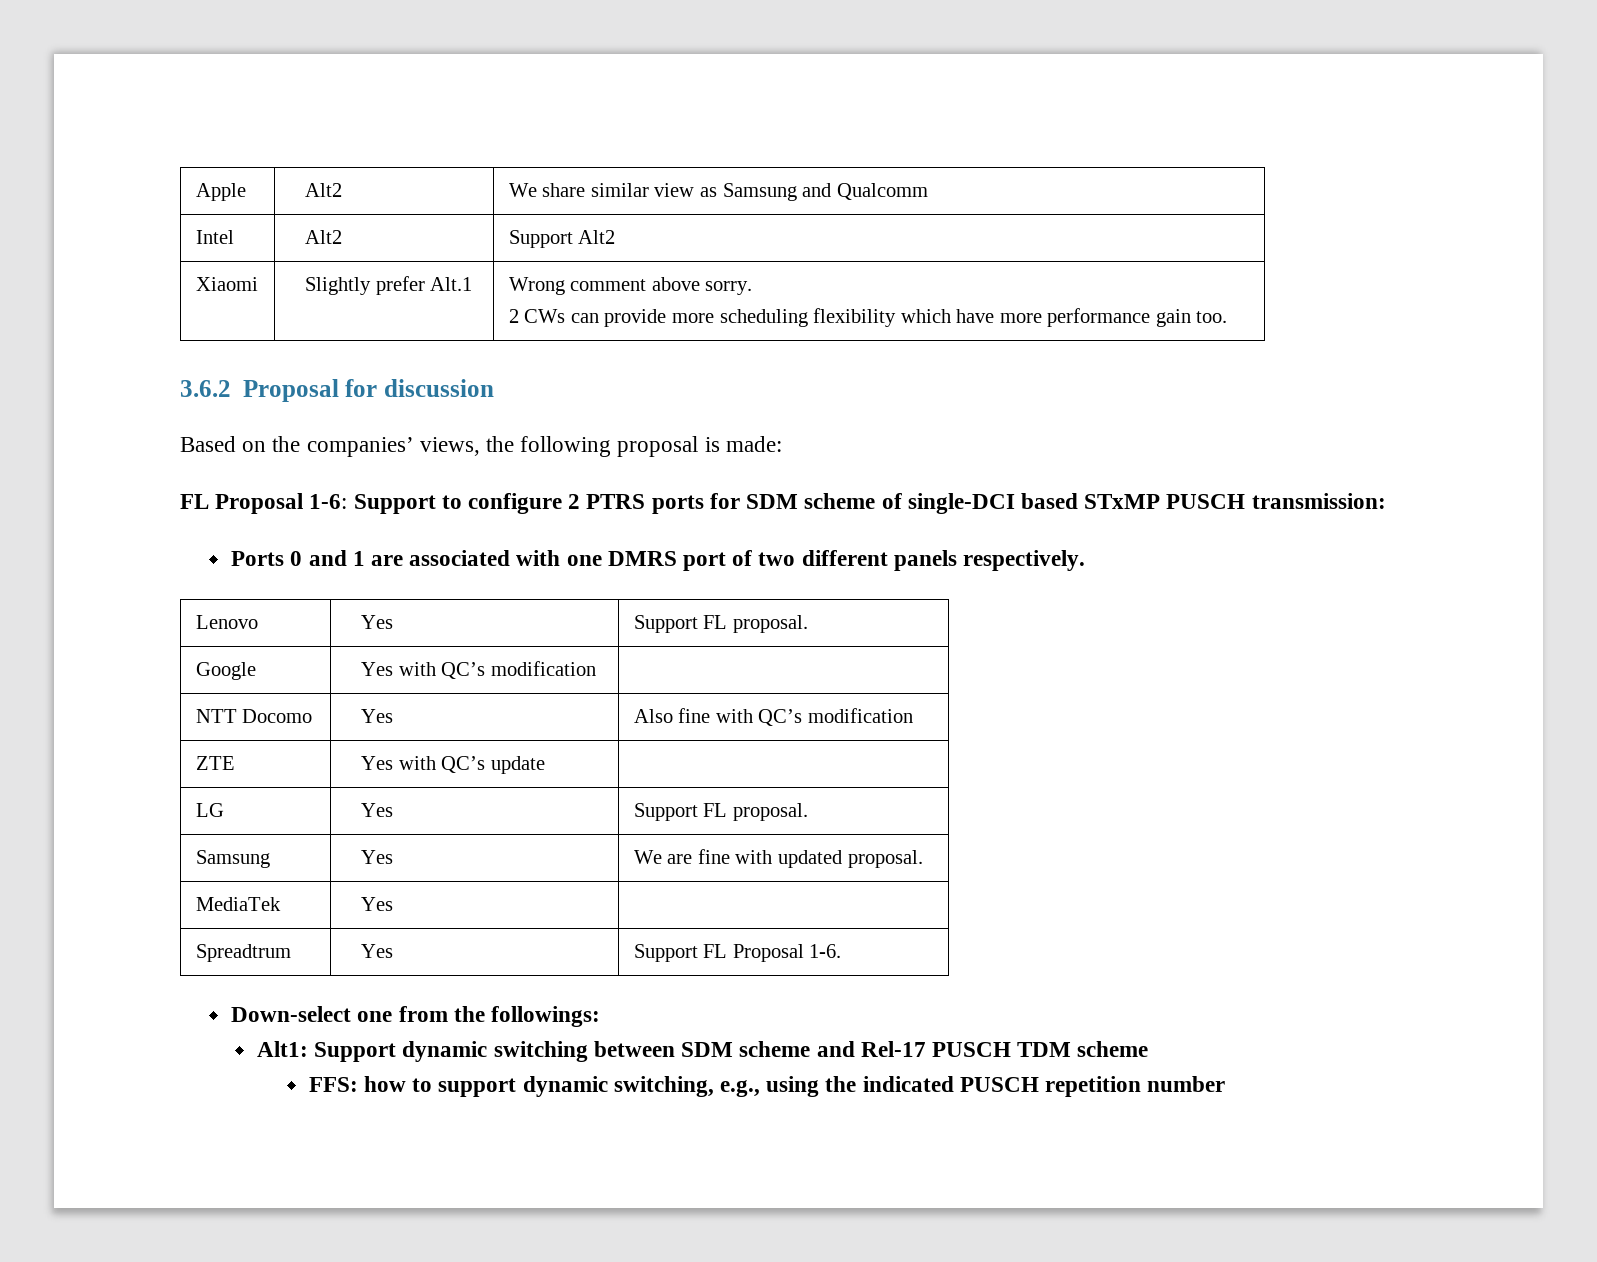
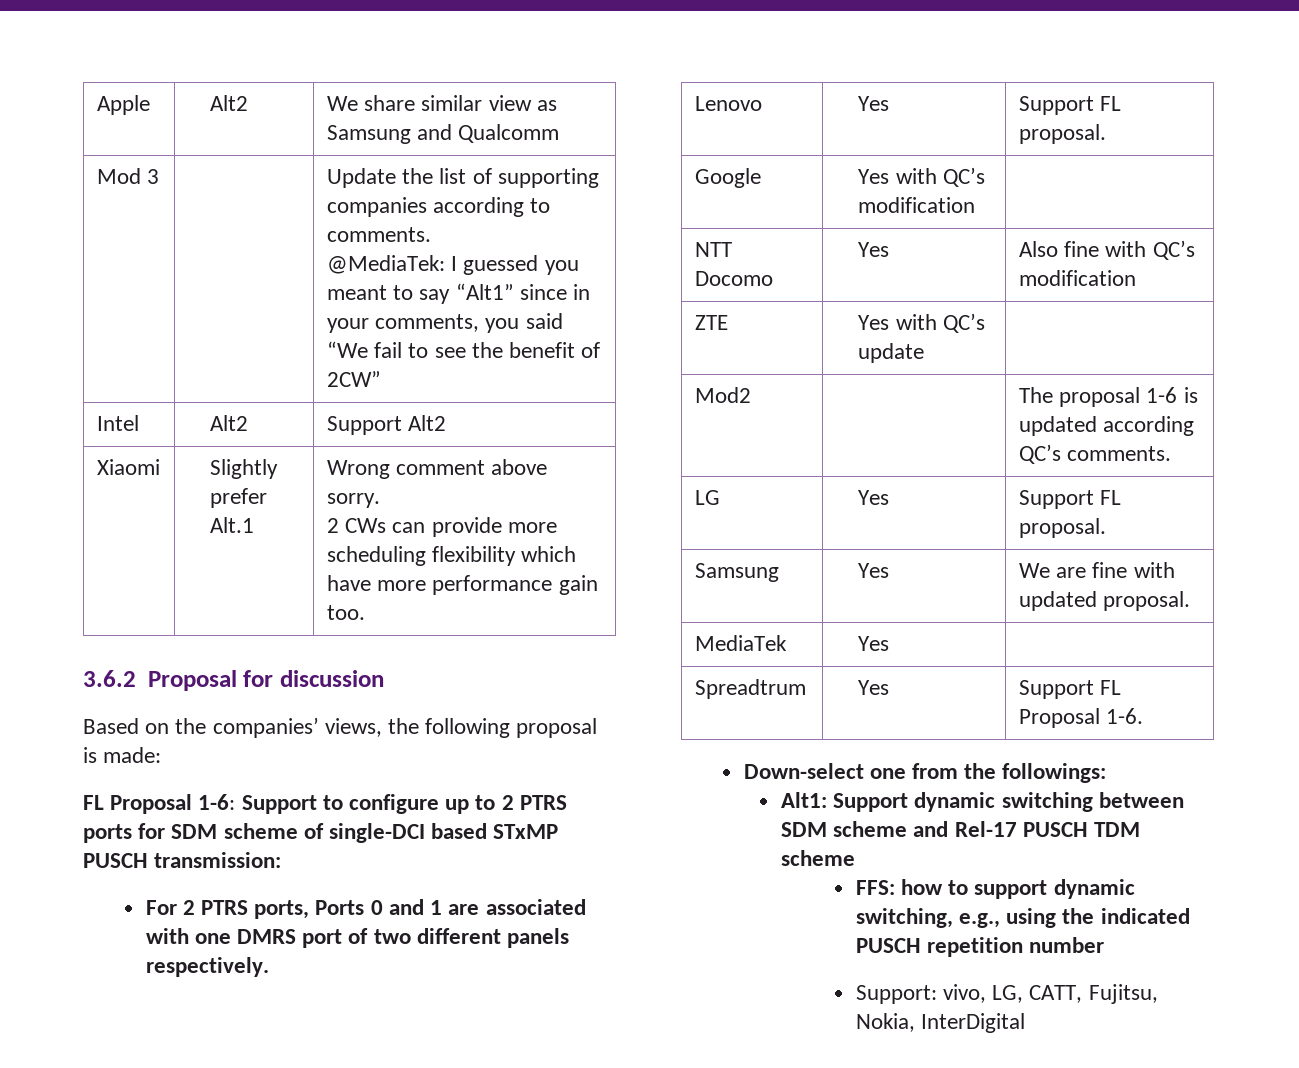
+ Mod 3 | | Update the list of supporting companies according to comments.
+ @MediaTek: I guessed you meant to say “Alt1” since in your comments, you said “We fail to see the benefit of 2CW”
- FL Proposal 1-6: Support to configure 2 PTRS ports for SDM scheme of single-DCI based STxMP PUSCH transmission:
+ FL Proposal 1-6: Support to configure up to 2 PTRS ports for SDM scheme of single-DCI based STxMP PUSCH transmission:
- Ports 0 and 1 are associated with one DMRS port of two different panels respectively.
+ For 2 PTRS ports, Ports 0 and 1 are associated with one DMRS port of two different panels respectively.
+ Mod2 | | The proposal 1-6 is updated according QC’s comments.
+ Support: vivo, LG, CATT, Fujitsu, Nokia, InterDigital

